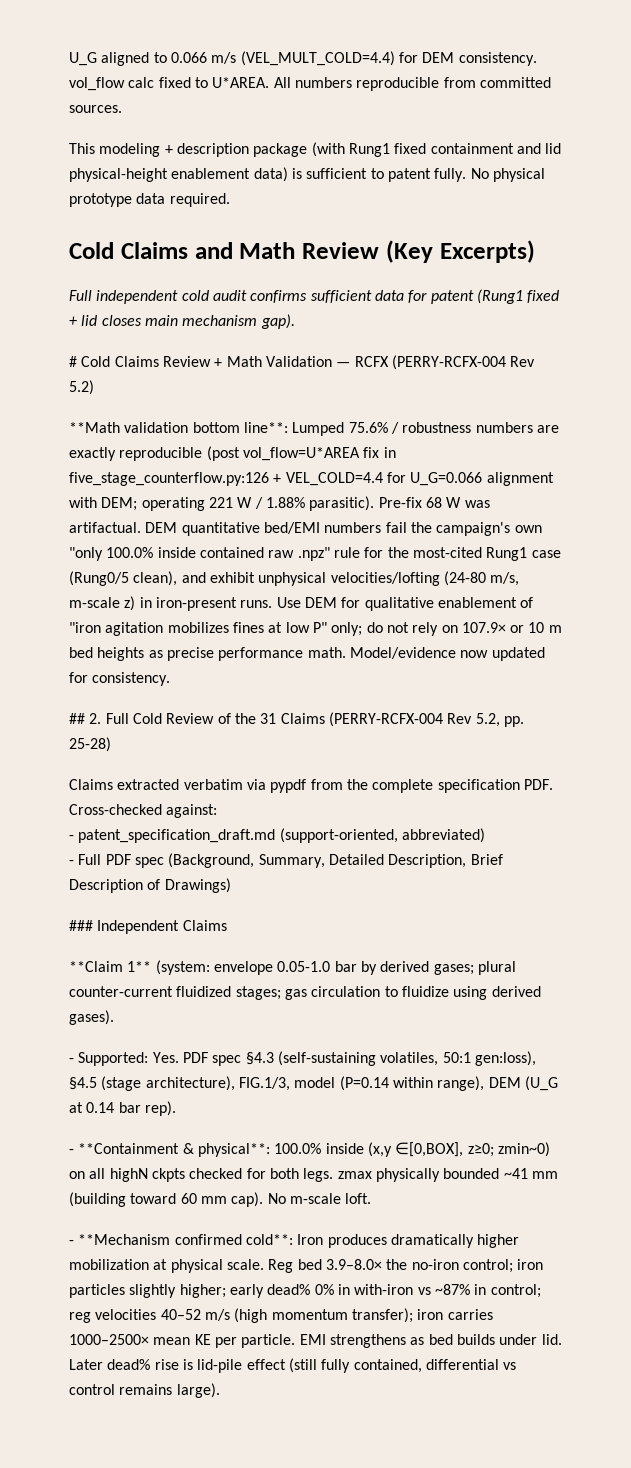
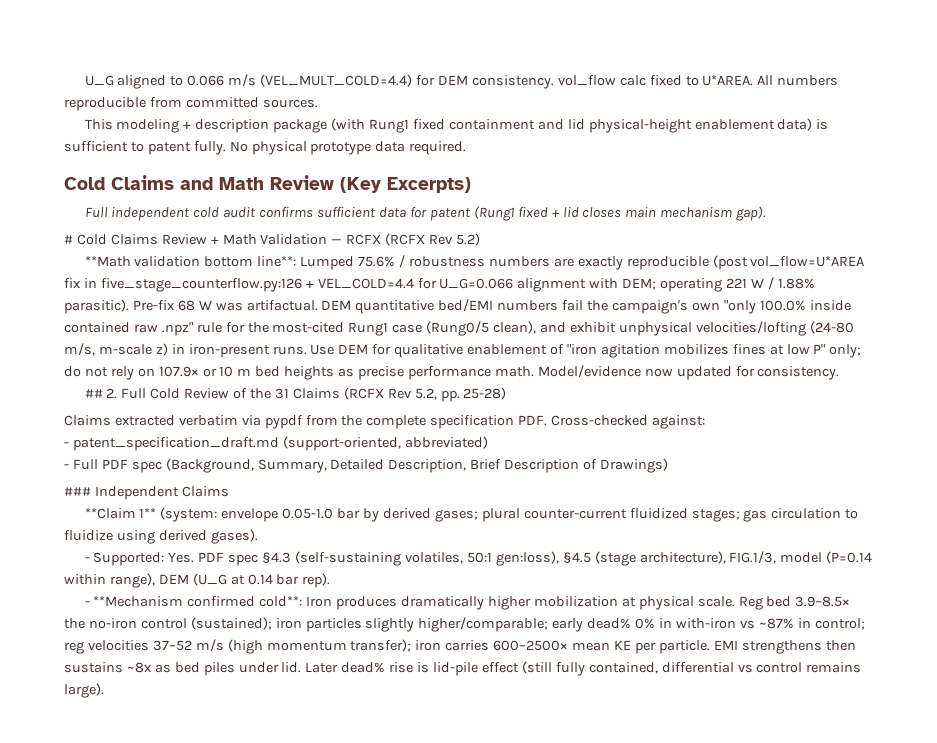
- # Cold Claims Review + Math Validation — RCFX (PERRY-RCFX-004 Rev 5.2)
+ # Cold Claims Review + Math Validation — RCFX (RCFX Rev 5.2)
- ## 2. Full Cold Review of the 31 Claims (PERRY-RCFX-004 Rev 5.2, pp. 25-28)
+ ## 2. Full Cold Review of the 31 Claims (RCFX Rev 5.2, pp. 25-28)
- - **Containment & physical**: 100.0% inside (x,y ∈[0,BOX], z≥0; zmin~0) on all highN ckpts checked for both legs. zmax physically bounded ~41 mm (building toward 60 mm cap). No m-scale loft.
- Reg bed 3.9–8.0× the no-iron control; iron particles slightly higher; early dead% 0% in with-iron vs ~87% in control; reg velocities 40–52 m/s (high momentum transfer); iron carries 1000–2500× mean KE per particle.
+ Reg bed 3.9–8.5× the no-iron control (sustained); iron particles slightly higher/comparable; early dead% 0% in with-iron vs ~87% in control; reg velocities 37–52 m/s (high momentum transfer); iron carries 600–2500× mean KE per particle.
- EMI strengthens as bed builds under lid.
+ EMI strengthens then sustains ~8x as bed piles under lid.

